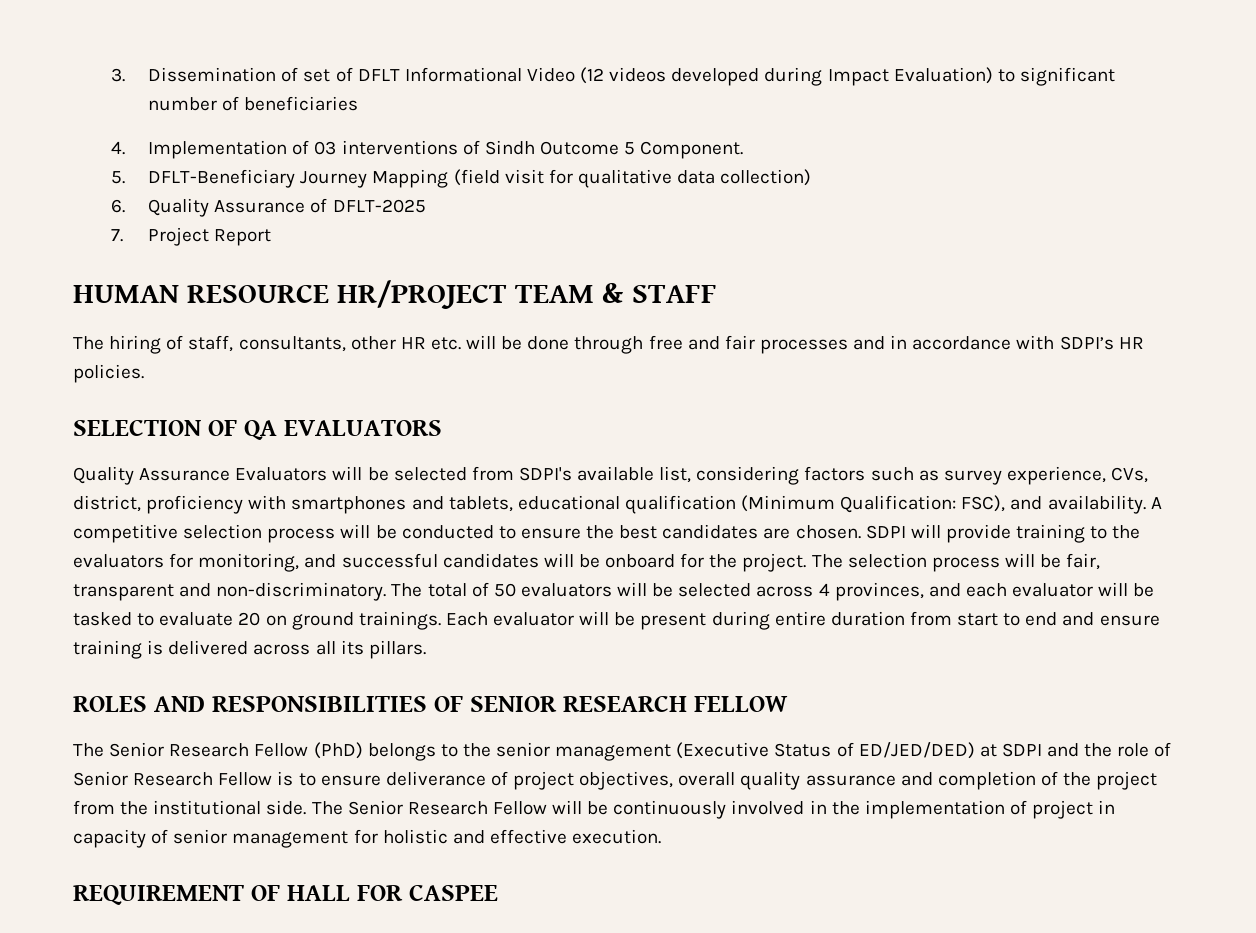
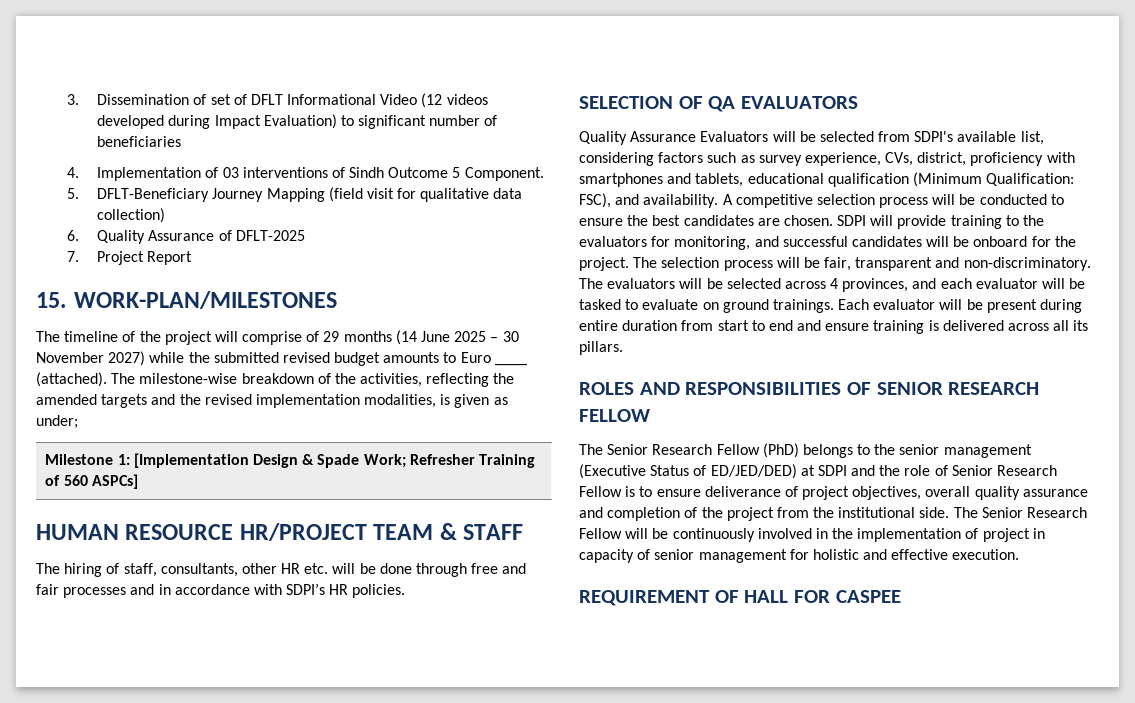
+ 15. WORK-PLAN/MILESTONES
+ The timeline of the project will comprise of 29 months (14 June 2025 – 30 November 2027) while the submitted revised budget amounts to Euro ____ (attached). The milestone-wise breakdown of the activities, reflecting the amended targets and the revised implementation modalities, is given as under;
+ Milestone 1: [Implementation Design & Spade Work; Refresher Training of 560 ASPCs]
- The total of 50 evaluators will be selected across 4 provinces, and each evaluator will be tasked to evaluate 20 on ground trainings.
+ The evaluators will be selected across 4 provinces, and each evaluator will be tasked to evaluate on ground trainings.

